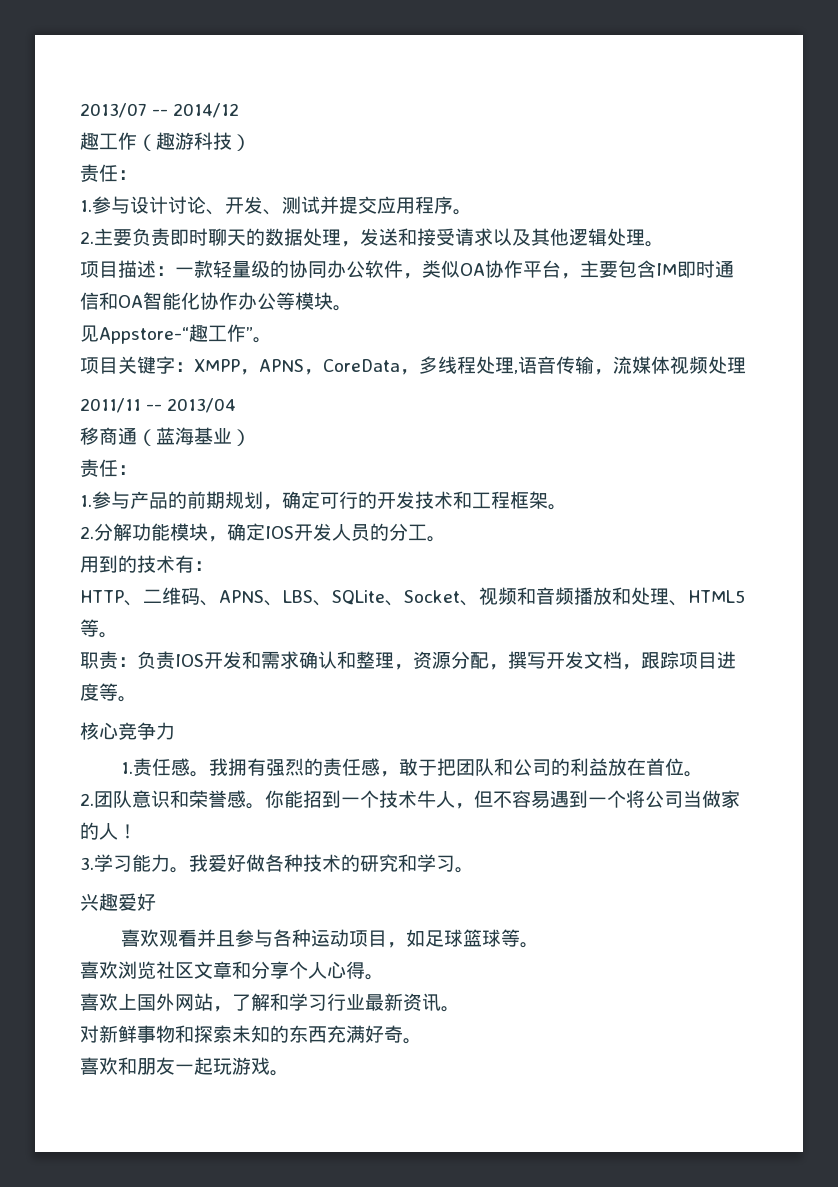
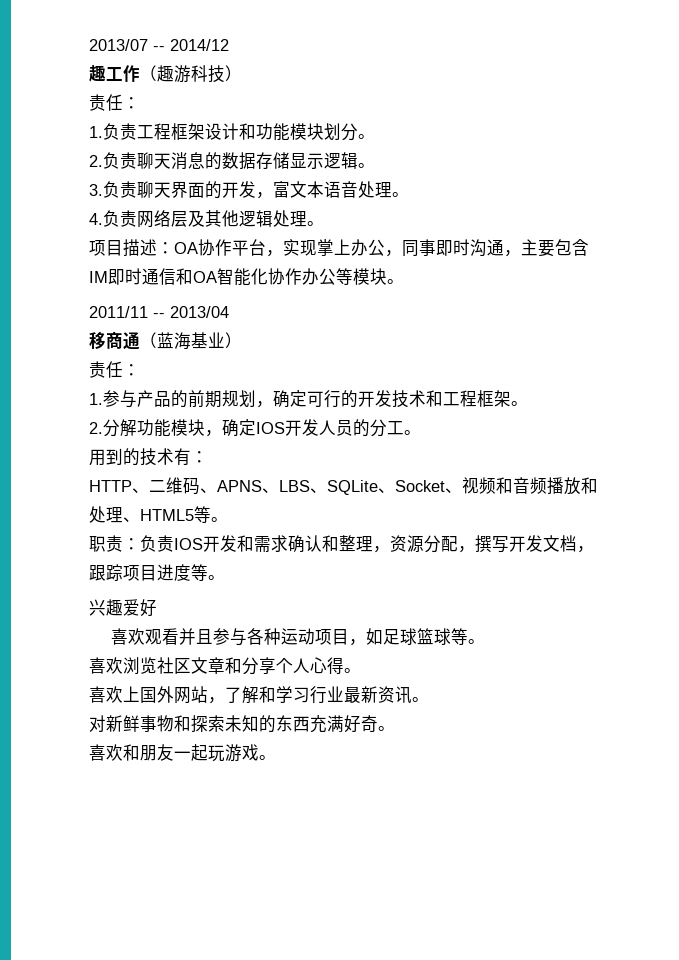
- 1.参与设计讨论、开发、测试并提交应用程序。
- 2.主要负责即时聊天的数据处理，发送和接受请求以及其他逻辑处理。
+ 1.负责工程框架设计和功能模块划分。
+ 2.负责聊天消息的数据存储显示逻辑。
+ 3.负责聊天界面的开发，富文本语音处理。
+ 4.负责网络层及其他逻辑处理。
- 项目描述：一款轻量级的协同办公软件，类似OA协作平台，主要包含IM即时通信和OA智能化协作办公等模块。
+ 项目描述：OA协作平台，实现掌上办公，同事即时沟通，主要包含IM即时通信和OA智能化协作办公等模块。
- 见Appstore-“趣工作”。
- 项目关键字：XMPP，APNS，CoreData，多线程处理,语音传输，流媒体视频处理
- 核心竞争力
- 1.责任感。我拥有强烈的责任感，敢于把团队和公司的利益放在首位。
- 2.团队意识和荣誉感。你能招到一个技术牛人，但不容易遇到一个将公司当做家的人！
- 3.学习能力。我爱好做各种技术的研究和学习。

